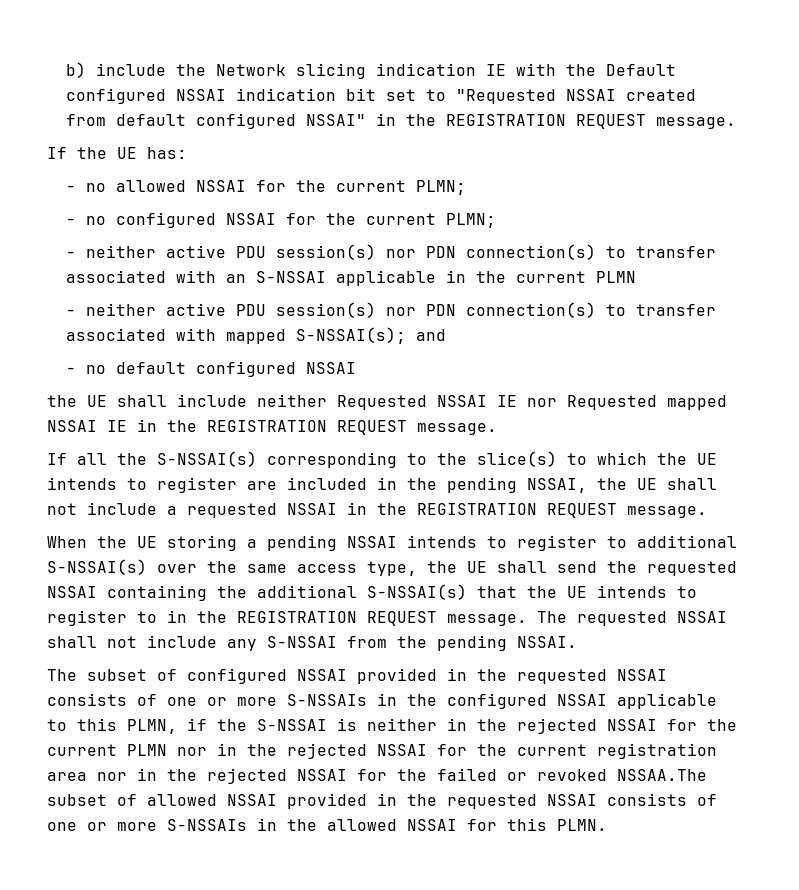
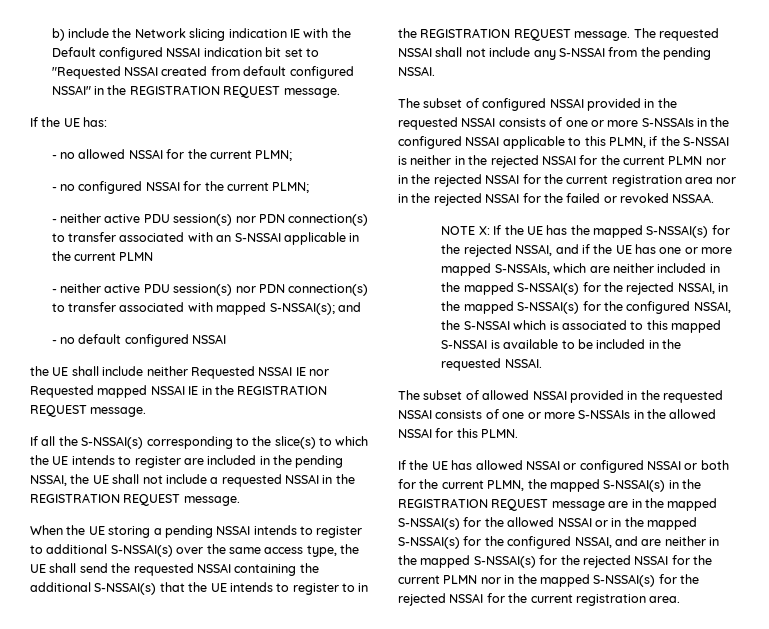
- The subset of configured NSSAI provided in the requested NSSAI consists of one or more S-NSSAIs in the configured NSSAI applicable to this PLMN, if the S-NSSAI is neither in the rejected NSSAI for the current PLMN nor in the rejected NSSAI for the current registration area nor in the rejected NSSAI for the failed or revoked NSSAA.The subset of allowed NSSAI provided in the requested NSSAI consists of one or more S-NSSAIs in the allowed NSSAI for this PLMN.
+ The subset of configured NSSAI provided in the requested NSSAI consists of one or more S-NSSAIs in the configured NSSAI applicable to this PLMN, if the S-NSSAI is neither in the rejected NSSAI for the current PLMN nor in the rejected NSSAI for the current registration area nor in the rejected NSSAI for the failed or revoked NSSAA.
+ NOTE X: If the UE has the mapped S-NSSAI(s) for the rejected NSSAI, and if the UE has one or more mapped S-NSSAIs, which are neither included in the mapped S-NSSAI(s) for the rejected NSSAI, in the mapped S-NSSAI(s) for the configured NSSAI, the S-NSSAI which is associated to this mapped S-NSSAI is available to be included in the requested NSSAI.
+ The subset of allowed NSSAI provided in the requested NSSAI consists of one or more S-NSSAIs in the allowed NSSAI for this PLMN.
+ If the UE has allowed NSSAI or configured NSSAI or both for the current PLMN, the mapped S-NSSAI(s) in the REGISTRATION REQUEST message are in the mapped S-NSSAI(s) for the allowed NSSAI or in the mapped S-NSSAI(s) for the configured NSSAI, and are neither in the mapped S-NSSAI(s) for the rejected NSSAI for the current PLMN nor in the mapped S-NSSAI(s) for the rejected NSSAI for the current registration area.

